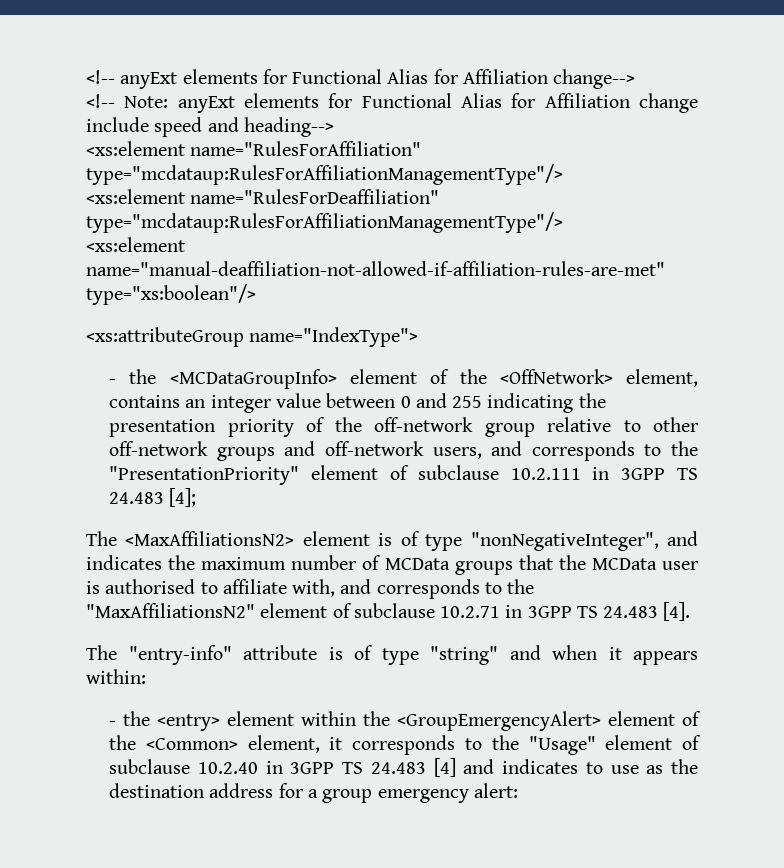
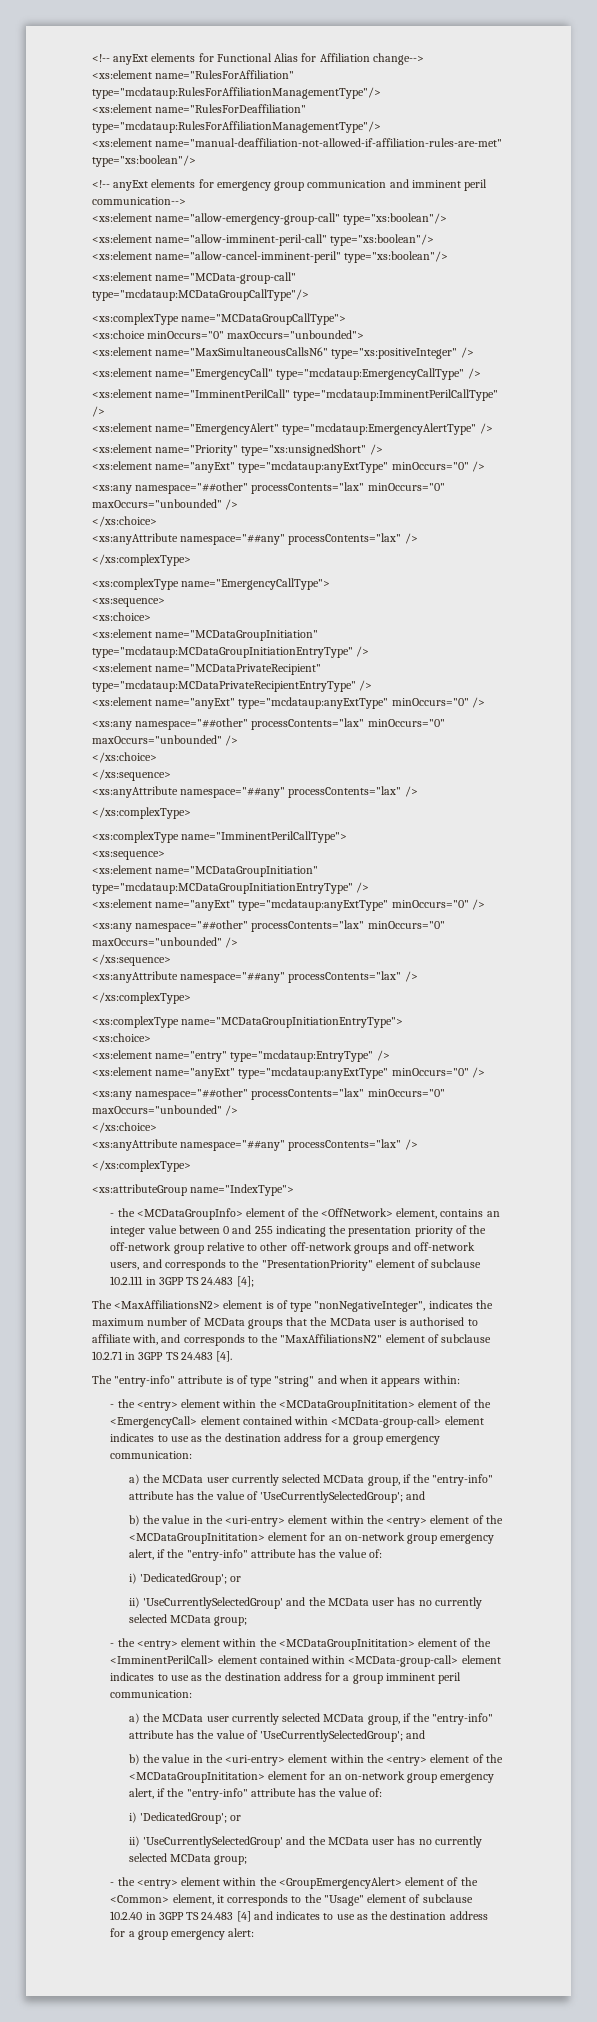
- <!-- Note: anyExt elements for Functional Alias for Affiliation change include speed and heading-->
+ <!-- anyExt elements for emergency group communication and imminent peril communication-->
+ <xs:element name="allow-emergency-group-call" type="xs:boolean"/>
+ <xs:element name="allow-imminent-peril-call" type="xs:boolean"/>
+ <xs:element name="allow-cancel-imminent-peril" type="xs:boolean"/>
+ <xs:element name="MCData-group-call" type="mcdataup:MCDataGroupCallType"/>
+ <xs:complexType name="MCDataGroupCallType">
+ <xs:choice minOccurs="0" maxOccurs="unbounded">
+ <xs:element name="MaxSimultaneousCallsN6" type="xs:positiveInteger" />
+ <xs:element name="EmergencyCall" type="mcdataup:EmergencyCallType" />
+ <xs:element name="ImminentPerilCall" type="mcdataup:ImminentPerilCallType" />
+ <xs:element name="EmergencyAlert" type="mcdataup:EmergencyAlertType" />
+ <xs:element name="Priority" type="xs:unsignedShort" />
+ <xs:element name="anyExt" type="mcdataup:anyExtType" minOccurs="0" />
+ <xs:any namespace="##other" processContents="lax" minOccurs="0" maxOccurs="unbounded" />
+ </xs:choice>
+ <xs:anyAttribute namespace="##any" processContents="lax" />
+ </xs:complexType>
+ <xs:complexType name="EmergencyCallType">
+ <xs:sequence>
+ <xs:choice>
+ <xs:element name="MCDataGroupInitiation" type="mcdataup:MCDataGroupInitiationEntryType" />
+ <xs:element name="MCDataPrivateRecipient" type="mcdataup:MCDataPrivateRecipientEntryType" />
+ <xs:element name="anyExt" type="mcdataup:anyExtType" minOccurs="0" />
+ <xs:any namespace="##other" processContents="lax" minOccurs="0" maxOccurs="unbounded" />
+ </xs:choice>
+ </xs:sequence>
+ <xs:anyAttribute namespace="##any" processContents="lax" />
+ </xs:complexType>
+ <xs:complexType name="ImminentPerilCallType">
+ <xs:sequence>
+ <xs:element name="MCDataGroupInitiation" type="mcdataup:MCDataGroupInitiationEntryType" />
+ <xs:element name="anyExt" type="mcdataup:anyExtType" minOccurs="0" />
+ <xs:any namespace="##other" processContents="lax" minOccurs="0" maxOccurs="unbounded" />
+ </xs:sequence>
+ <xs:anyAttribute namespace="##any" processContents="lax" />
+ </xs:complexType>
+ <xs:complexType name="MCDataGroupInitiationEntryType">
+ <xs:choice>
+ <xs:element name="entry" type="mcdataup:EntryType" />
+ <xs:element name="anyExt" type="mcdataup:anyExtType" minOccurs="0" />
+ <xs:any namespace="##other" processContents="lax" minOccurs="0" maxOccurs="unbounded" />
+ </xs:choice>
+ <xs:anyAttribute namespace="##any" processContents="lax" />
+ </xs:complexType>
- The <MaxAffiliationsN2> element is of type "nonNegativeInteger", and indicates the maximum number of MCData groups that the MCData user is authorised to affiliate with, and corresponds to the "MaxAffiliationsN2" element of subclause 10.2.71 in 3GPP TS 24.483 [4].
+ The <MaxAffiliationsN2> element is of type "nonNegativeInteger", indicates the maximum number of MCData groups that the MCData user is authorised to affiliate with, and corresponds to the "MaxAffiliationsN2" element of subclause 10.2.71 in 3GPP TS 24.483 [4].
+ - the <entry> element within the <MCDataGroupInititation> element of the <EmergencyCall> element contained within <MCData-group-call> element indicates to use as the destination address for a group emergency communication:
+ a) the MCData user currently selected MCData group, if the "entry-info" attribute has the value of 'UseCurrentlySelectedGroup'; and
+ b) the value in the <uri-entry> element within the <entry> element of the <MCDataGroupInititation> element for an on-network group emergency alert, if the "entry-info" attribute has the value of:
+ i) 'DedicatedGroup'; or
+ ii) 'UseCurrentlySelectedGroup' and the MCData user has no currently selected MCData group;
+ - the <entry> element within the <MCDataGroupInititation> element of the <ImminentPerilCall> element contained within <MCData-group-call> element indicates to use as the destination address for a group imminent peril communication:
+ a) the MCData user currently selected MCData group, if the "entry-info" attribute has the value of 'UseCurrentlySelectedGroup'; and
+ b) the value in the <uri-entry> element within the <entry> element of the <MCDataGroupInititation> element for an on-network group emergency alert, if the "entry-info" attribute has the value of:
+ i) 'DedicatedGroup'; or
+ ii) 'UseCurrentlySelectedGroup' and the MCData user has no currently selected MCData group;

